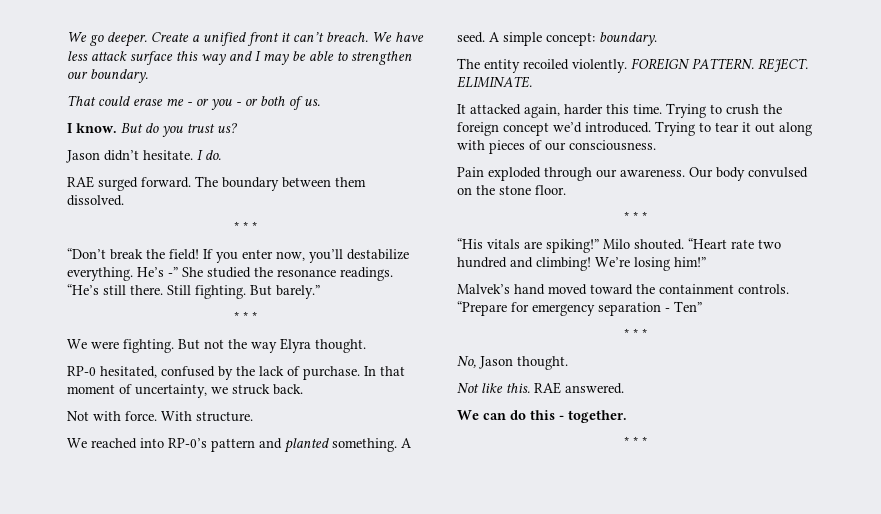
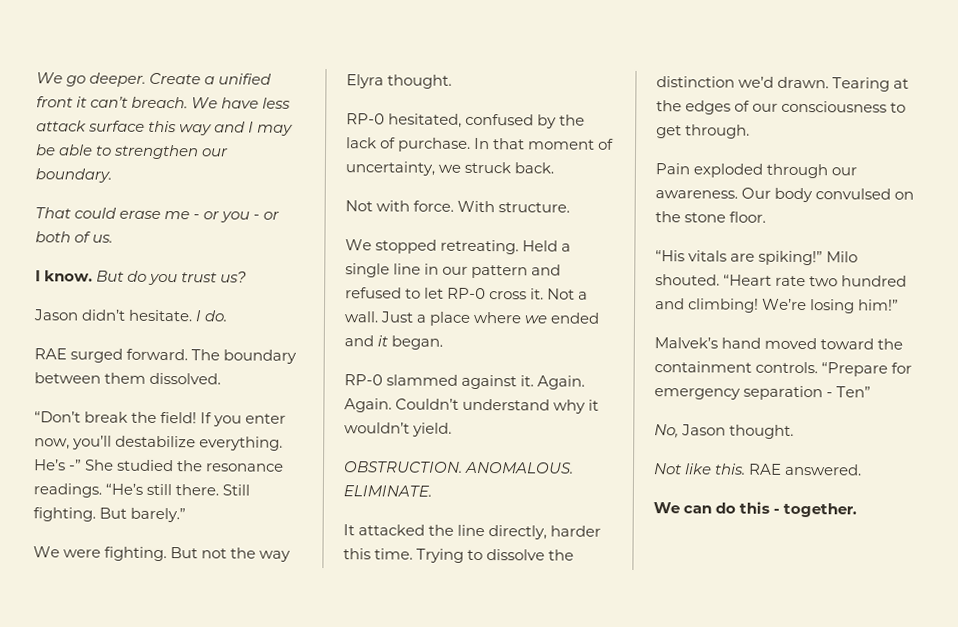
  The boundary between them dissolved.
- * * *
  But barely.”
- * * *
- We reached into RP-0’s pattern and planted something. A seed. A simple concept: boundary.
- The entity recoiled violently. FOREIGN PATTERN. REJECT.
+ We stopped retreating. Held a single line in our pattern and refused to let RP-0 cross it. Not a wall. Just a place where we ended and it began.
+ RP-0 slammed against it. Again. Again. Couldn’t understand why it wouldn’t yield.
+ OBSTRUCTION. ANOMALOUS.
- It attacked again, harder this time.
+ It attacked the line directly, harder this time.
- Trying to crush the foreign concept we’d introduced. Trying to tear it out along with pieces of our consciousness.
+ Trying to dissolve the distinction we’d drawn. Tearing at the edges of our consciousness to get through.
  Our body convulsed on the stone floor.
- * * *
  “Prepare for emergency separation - Ten”
- * * *
  We can do this - together.
- * * *

